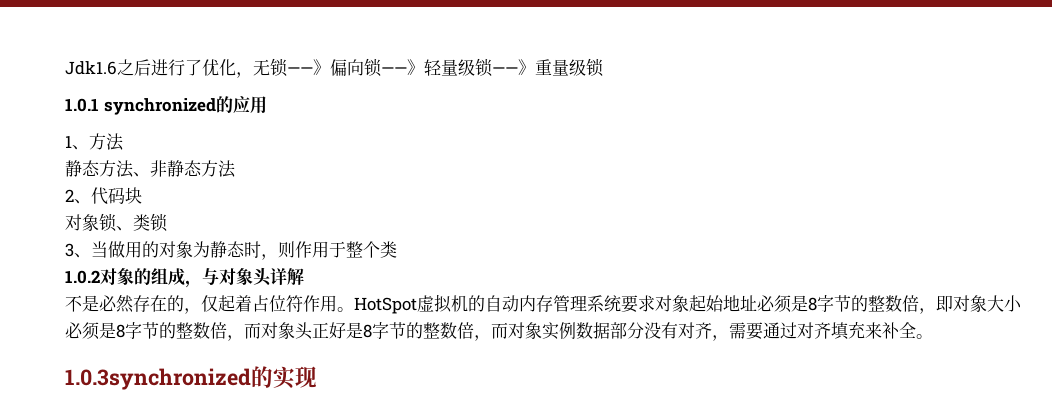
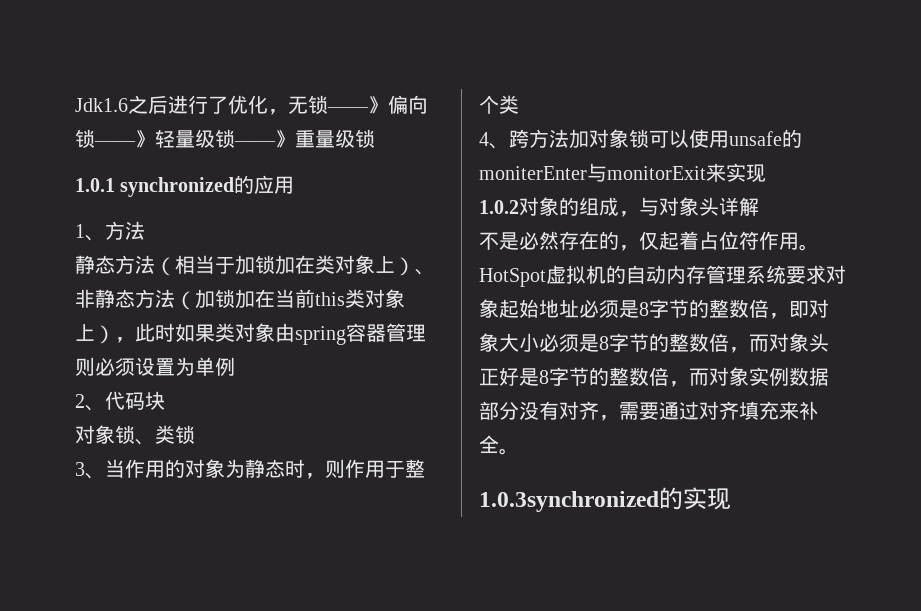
- 静态方法、非静态方法
+ 静态方法（相当于加锁加在类对象上）、非静态方法（加锁加在当前this类对象上），此时如果类对象由spring容器管理则必须设置为单例
- 3、当做用的对象为静态时，则作用于整个类
+ 3、当作用的对象为静态时，则作用于整个类
+ 4、跨方法加对象锁可以使用unsafe的moniterEnter与monitorExit来实现

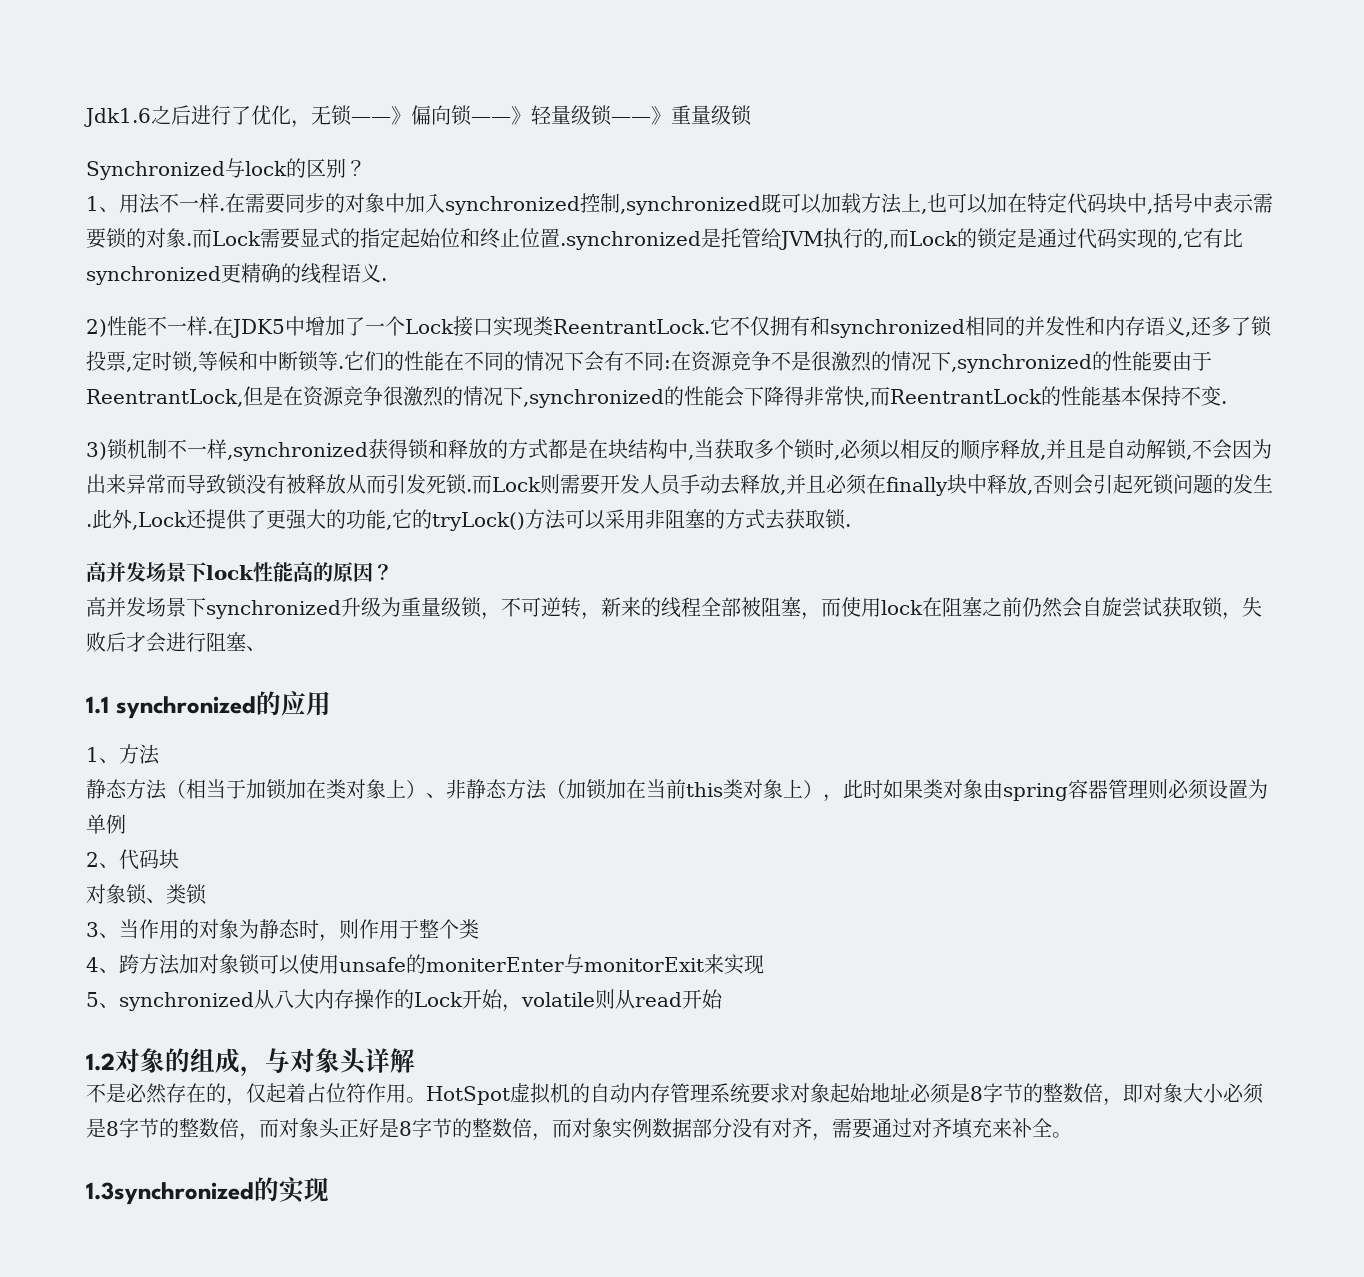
- 1.0.1 synchronized的应用
+ Synchronized与lock的区别？
+ 1、用法不一样.在需要同步的对象中加入synchronized控制,synchronized既可以加载方法上,也可以加在特定代码块中,括号中表示需要锁的对象.而Lock需要显式的指定起始位和终止位置.synchronized是托管给JVM执行的,而Lock的锁定是通过代码实现的,它有比synchronized更精确的线程语义.
+ 2)性能不一样.在JDK5中增加了一个Lock接口实现类ReentrantLock.它不仅拥有和synchronized相同的并发性和内存语义,还多了锁投票,定时锁,等候和中断锁等.它们的性能在不同的情况下会有不同:在资源竞争不是很激烈的情况下,synchronized的性能要由于ReentrantLock,但是在资源竞争很激烈的情况下,synchronized的性能会下降得非常快,而ReentrantLock的性能基本保持不变.
+ 3)锁机制不一样,synchronized获得锁和释放的方式都是在块结构中,当获取多个锁时,必须以相反的顺序释放,并且是自动解锁,不会因为出来异常而导致锁没有被释放从而引发死锁.而Lock则需要开发人员手动去释放,并且必须在finally块中释放,否则会引起死锁问题的发生.此外,Lock还提供了更强大的功能,它的tryLock()方法可以采用非阻塞的方式去获取锁.
+ 高并发场景下lock性能高的原因？
+ 高并发场景下synchronized升级为重量级锁，不可逆转，新来的线程全部被阻塞，而使用lock在阻塞之前仍然会自旋尝试获取锁，失败后才会进行阻塞、
+ 1.1 synchronized的应用
- 1.0.2对象的组成，与对象头详解
+ 5、synchronized从八大内存操作的Lock开始，volatile则从read开始
+ 1.2对象的组成，与对象头详解
- 1.0.3synchronized的实现
+ 1.3synchronized的实现

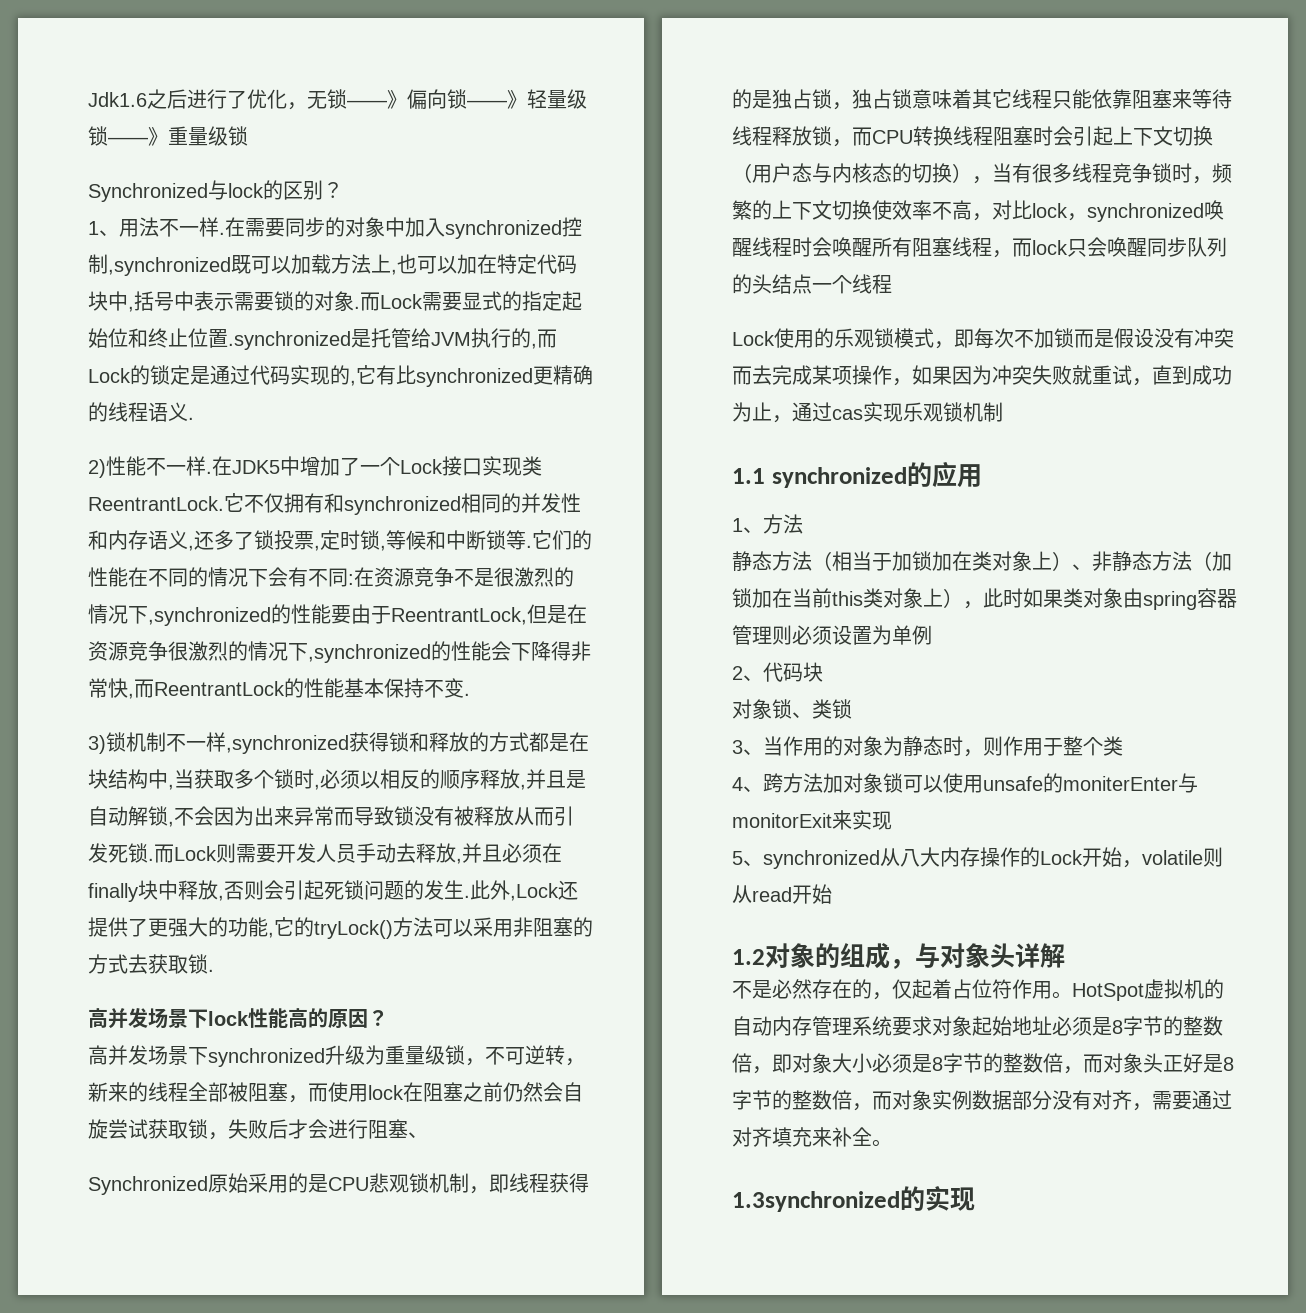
+ Synchronized原始采用的是CPU悲观锁机制，即线程获得的是独占锁，独占锁意味着其它线程只能依靠阻塞来等待线程释放锁，而CPU转换线程阻塞时会引起上下文切换（用户态与内核态的切换），当有很多线程竞争锁时，频繁的上下文切换使效率不高，对比lock，synchronized唤醒线程时会唤醒所有阻塞线程，而lock只会唤醒同步队列的头结点一个线程
+ Lock使用的乐观锁模式，即每次不加锁而是假设没有冲突而去完成某项操作，如果因为冲突失败就重试，直到成功为止，通过cas实现乐观锁机制

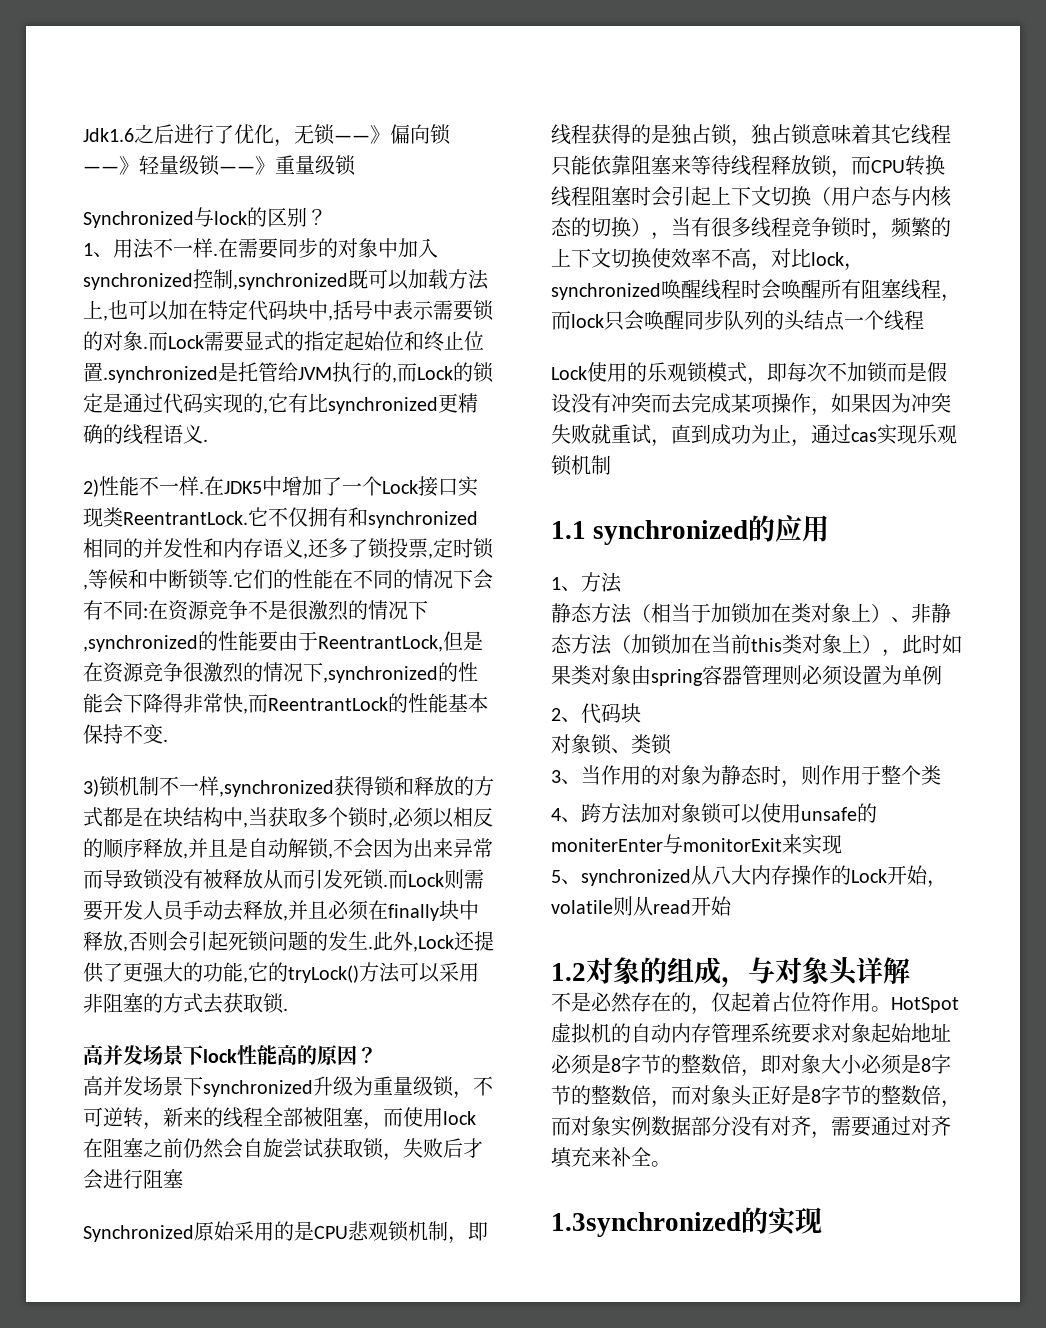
- 高并发场景下synchronized升级为重量级锁，不可逆转，新来的线程全部被阻塞，而使用lock在阻塞之前仍然会自旋尝试获取锁，失败后才会进行阻塞、
+ 高并发场景下synchronized升级为重量级锁，不可逆转，新来的线程全部被阻塞，而使用lock在阻塞之前仍然会自旋尝试获取锁，失败后才会进行阻塞

